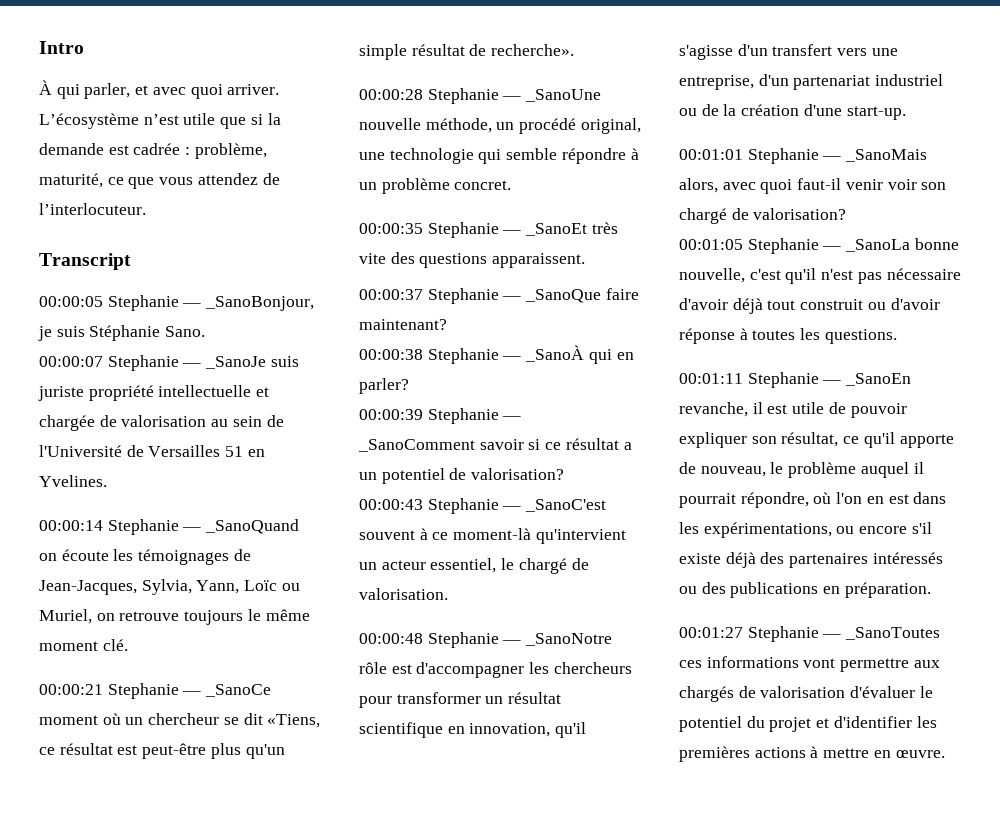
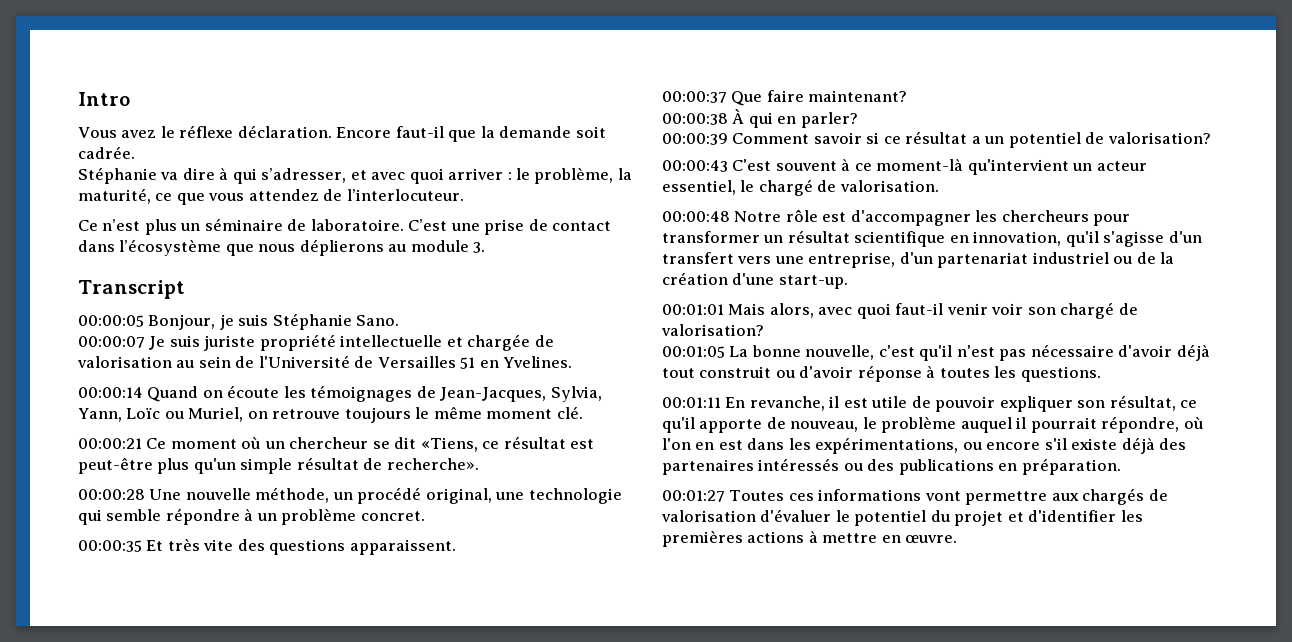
- À qui parler, et avec quoi arriver. L’écosystème n’est utile que si la demande est cadrée : problème, maturité, ce que vous attendez de l’interlocuteur.
+ Vous avez le réflexe déclaration. Encore faut-il que la demande soit cadrée.
+ Stéphanie va dire à qui s’adresser, et avec quoi arriver : le problème, la maturité, ce que vous attendez de l’interlocuteur.
+ Ce n’est plus un séminaire de laboratoire. C’est une prise de contact dans l’écosystème que nous déplierons au module 3.
- 00:00:05 Stephanie — _SanoBonjour, je suis Stéphanie Sano.
+ 00:00:05 Bonjour, je suis Stéphanie Sano.
- 00:00:07 Stephanie — _SanoJe suis juriste propriété intellectuelle et chargée de valorisation au sein de l'Université de Versailles 51 en Yvelines.
+ 00:00:07 Je suis juriste propriété intellectuelle et chargée de valorisation au sein de l'Université de Versailles 51 en Yvelines.
- 00:00:14 Stephanie — _SanoQuand on écoute les témoignages de Jean-Jacques, Sylvia, Yann, Loïc ou Muriel, on retrouve toujours le même moment clé.
+ 00:00:14 Quand on écoute les témoignages de Jean-Jacques, Sylvia, Yann, Loïc ou Muriel, on retrouve toujours le même moment clé.
- 00:00:21 Stephanie — _SanoCe moment où un chercheur se dit «Tiens, ce résultat est peut-être plus qu'un simple résultat de recherche».
+ 00:00:21 Ce moment où un chercheur se dit «Tiens, ce résultat est peut-être plus qu'un simple résultat de recherche».
- 00:00:28 Stephanie — _SanoUne nouvelle méthode, un procédé original, une technologie qui semble répondre à un problème concret.
+ 00:00:28 Une nouvelle méthode, un procédé original, une technologie qui semble répondre à un problème concret.
- 00:00:35 Stephanie — _SanoEt très vite des questions apparaissent.
+ 00:00:35 Et très vite des questions apparaissent.
- 00:00:37 Stephanie — _SanoQue faire maintenant?
+ 00:00:37 Que faire maintenant?
- 00:00:38 Stephanie — _SanoÀ qui en parler?
+ 00:00:38 À qui en parler?
- 00:00:39 Stephanie — _SanoComment savoir si ce résultat a un potentiel de valorisation?
+ 00:00:39 Comment savoir si ce résultat a un potentiel de valorisation?
- 00:00:43 Stephanie — _SanoC'est souvent à ce moment-là qu'intervient un acteur essentiel, le chargé de valorisation.
+ 00:00:43 C'est souvent à ce moment-là qu'intervient un acteur essentiel, le chargé de valorisation.
- 00:00:48 Stephanie — _SanoNotre rôle est d'accompagner les chercheurs pour transformer un résultat scientifique en innovation, qu'il s'agisse d'un transfert vers une entreprise, d'un partenariat industriel ou de la création d'une start-up.
+ 00:00:48 Notre rôle est d'accompagner les chercheurs pour transformer un résultat scientifique en innovation, qu'il s'agisse d'un transfert vers une entreprise, d'un partenariat industriel ou de la création d'une start-up.
- 00:01:01 Stephanie — _SanoMais alors, avec quoi faut-il venir voir son chargé de valorisation?
+ 00:01:01 Mais alors, avec quoi faut-il venir voir son chargé de valorisation?
- 00:01:05 Stephanie — _SanoLa bonne nouvelle, c'est qu'il n'est pas nécessaire d'avoir déjà tout construit ou d'avoir réponse à toutes les questions.
+ 00:01:05 La bonne nouvelle, c'est qu'il n'est pas nécessaire d'avoir déjà tout construit ou d'avoir réponse à toutes les questions.
- 00:01:11 Stephanie — _SanoEn revanche, il est utile de pouvoir expliquer son résultat, ce qu'il apporte de nouveau, le problème auquel il pourrait répondre, où l'on en est dans les expérimentations, ou encore s'il existe déjà des partenaires intéressés ou des publications en préparation.
+ 00:01:11 En revanche, il est utile de pouvoir expliquer son résultat, ce qu'il apporte de nouveau, le problème auquel il pourrait répondre, où l'on en est dans les expérimentations, ou encore s'il existe déjà des partenaires intéressés ou des publications en préparation.
- 00:01:27 Stephanie — _SanoToutes ces informations vont permettre aux chargés de valorisation d'évaluer le potentiel du projet et d'identifier les premières actions à mettre en œuvre.
+ 00:01:27 Toutes ces informations vont permettre aux chargés de valorisation d'évaluer le potentiel du projet et d'identifier les premières actions à mettre en œuvre.

